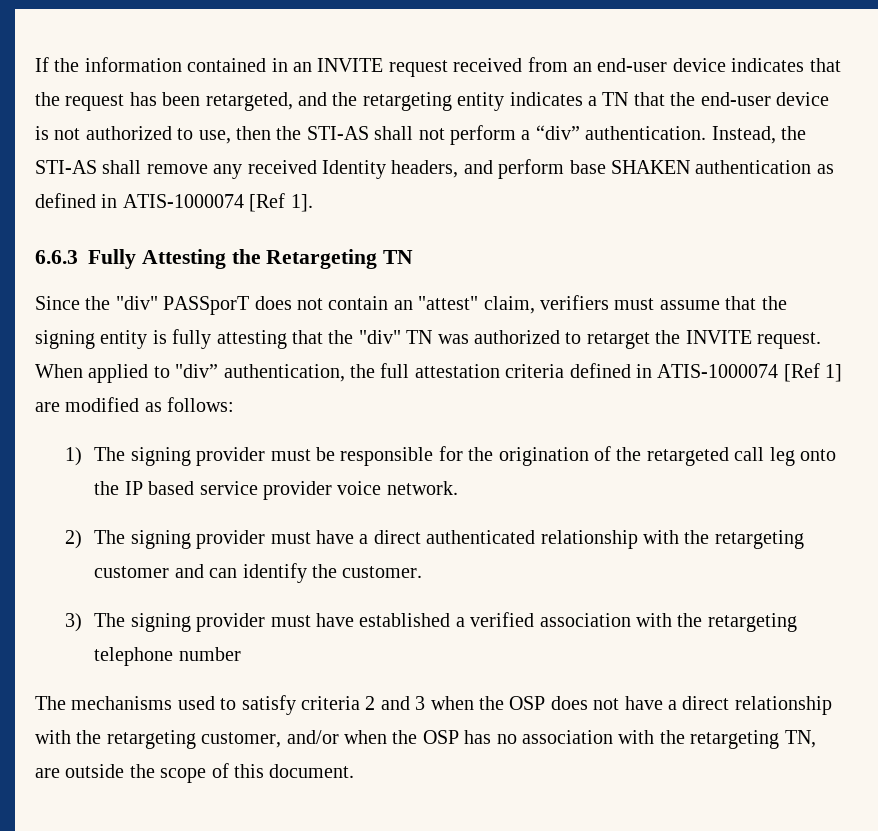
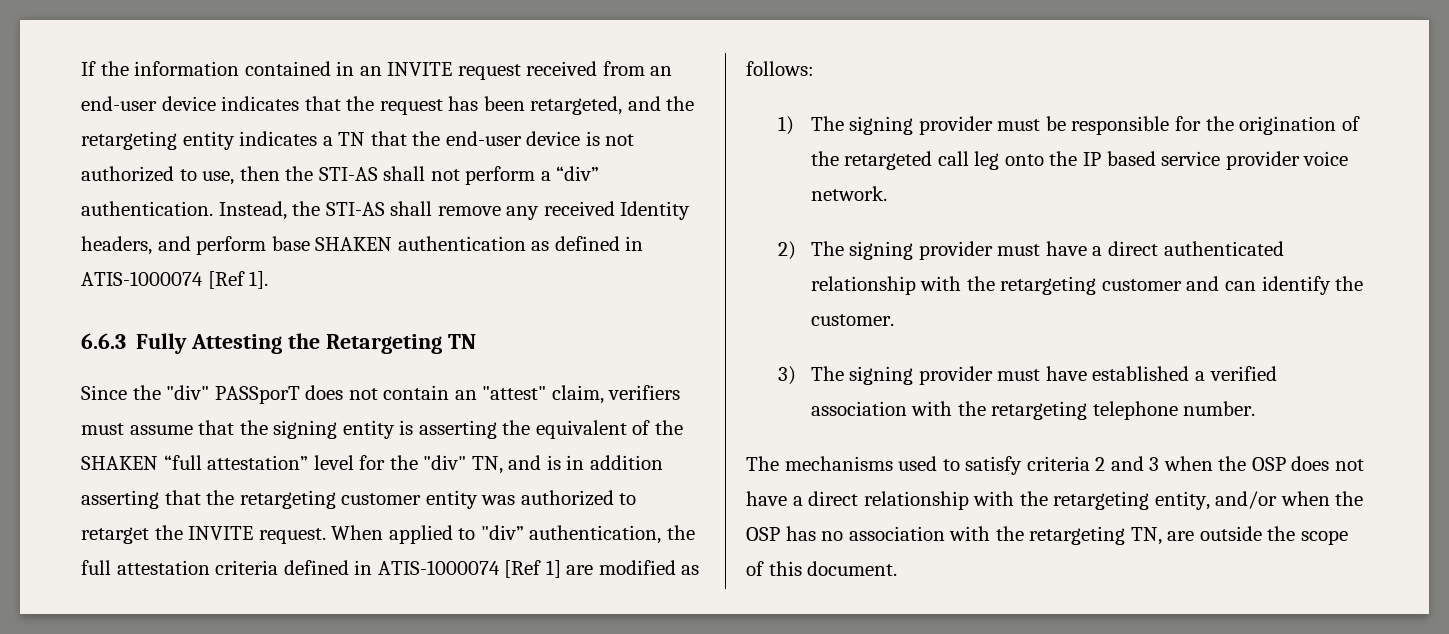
- Since the "div" PASSporT does not contain an "attest" claim, verifiers must assume that the signing entity is fully attesting that the "div" TN was authorized to retarget the INVITE request.
+ Since the "div" PASSporT does not contain an "attest" claim, verifiers must assume that the signing entity is asserting the equivalent of the SHAKEN “full attestation” level for the "div" TN, and is in addition asserting that the retargeting customer entity was authorized to retarget the INVITE request.
- 3) The signing provider must have established a verified association with the retargeting telephone number
+ 3) The signing provider must have established a verified association with the retargeting telephone number.
- The mechanisms used to satisfy criteria 2 and 3 when the OSP does not have a direct relationship with the retargeting customer, and/or when the OSP has no association with the retargeting TN, are outside the scope of this document.
+ The mechanisms used to satisfy criteria 2 and 3 when the OSP does not have a direct relationship with the retargeting entity, and/or when the OSP has no association with the retargeting TN, are outside the scope of this document.

